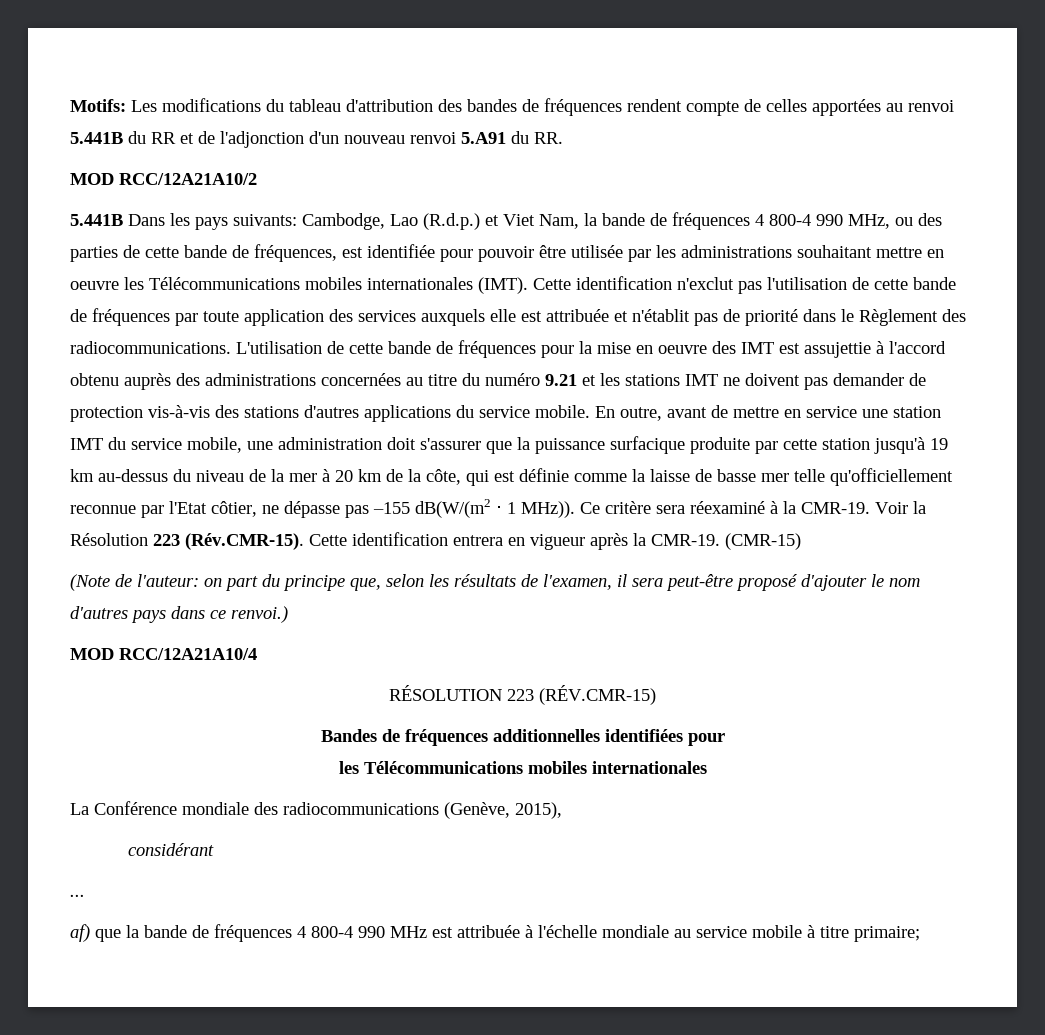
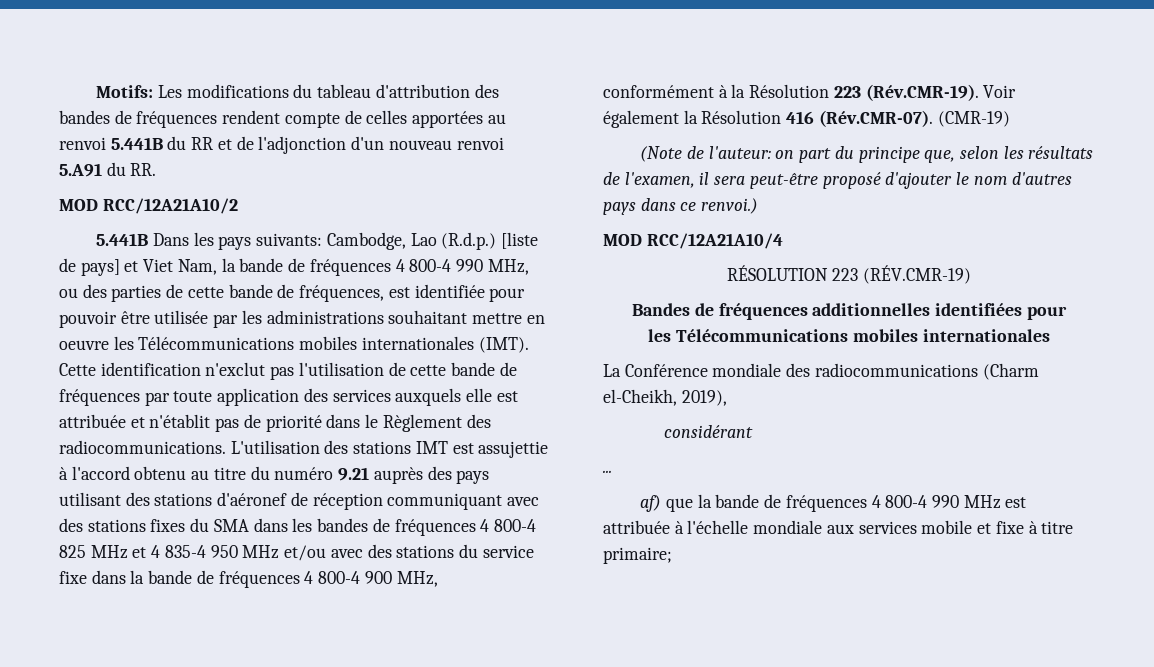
- 5.441B Dans les pays suivants: Cambodge, Lao (R.d.p.) et Viet Nam, la bande de fréquences 4 800-4 990 MHz, ou des parties de cette bande de fréquences, est identifiée pour pouvoir être utilisée par les administrations souhaitant mettre en oeuvre les Télécommunications mobiles internationales (IMT).
+ 5.441B Dans les pays suivants: Cambodge, Lao (R.d.p.) [liste de pays] et Viet Nam, la bande de fréquences 4 800-4 990 MHz, ou des parties de cette bande de fréquences, est identifiée pour pouvoir être utilisée par les administrations souhaitant mettre en oeuvre les Télécommunications mobiles internationales (IMT).
- L'utilisation de cette bande de fréquences pour la mise en oeuvre des IMT est assujettie à l'accord obtenu auprès des administrations concernées au titre du numéro 9.21 et les stations IMT ne doivent pas demander de protection vis-à-vis des stations d'autres applications du service mobile. En outre, avant de mettre en service une station IMT du service mobile, une administration doit s'assurer que la puissance surfacique produite par cette station jusqu'à 19 km au-dessus du niveau de la mer à 20 km de la côte, qui est définie comme la laisse de basse mer telle qu'officiellement reconnue par l'Etat côtier, ne dépasse pas –155 dB(W/(m2 ⋅ 1 MHz)). Ce critère sera réexaminé à la CMR-19. Voir la Résolution 223 (Rév.CMR-15). Cette identification entrera en vigueur après la CMR-19. (CMR-15)
+ L'utilisation des stations IMT est assujettie à l'accord obtenu au titre du numéro 9.21 auprès des pays utilisant des stations d'aéronef de réception communiquant avec des stations fixes du SMA dans les bandes de fréquences 4 800-4 825 MHz et 4 835-4 950 MHz et/ou avec des stations du service fixe dans la bande de fréquences 4 800-4 900 MHz, conformément à la Résolution 223 (Rév.CMR-19). Voir également la Résolution 416 (Rév.CMR-07). (CMR-19)
- RÉSOLUTION 223 (RÉV.CMR-15)
+ RÉSOLUTION 223 (RÉV.CMR-19)
- La Conférence mondiale des radiocommunications (Genève, 2015),
+ La Conférence mondiale des radiocommunications (Charm el-Cheikh, 2019),
- af) que la bande de fréquences 4 800-4 990 MHz est attribuée à l'échelle mondiale au service mobile à titre primaire;
+ af) que la bande de fréquences 4 800-4 990 MHz est attribuée à l'échelle mondiale aux services mobile et fixe à titre primaire;

